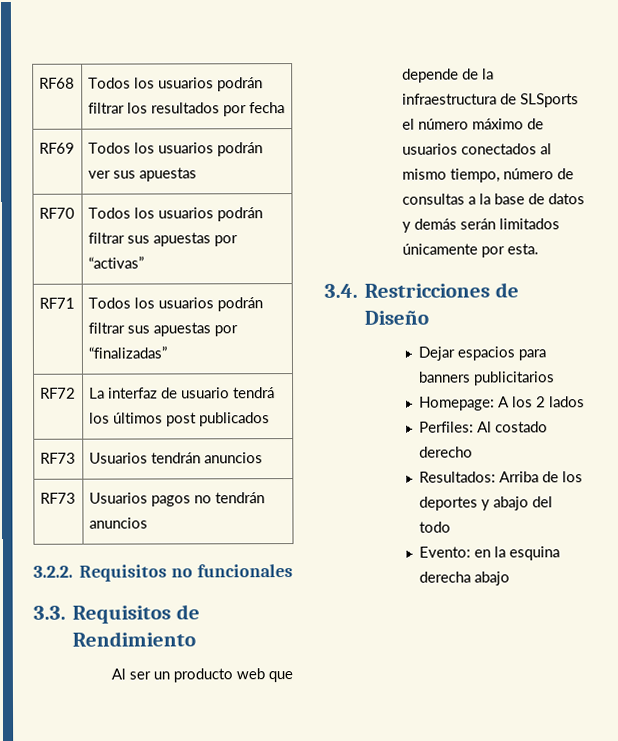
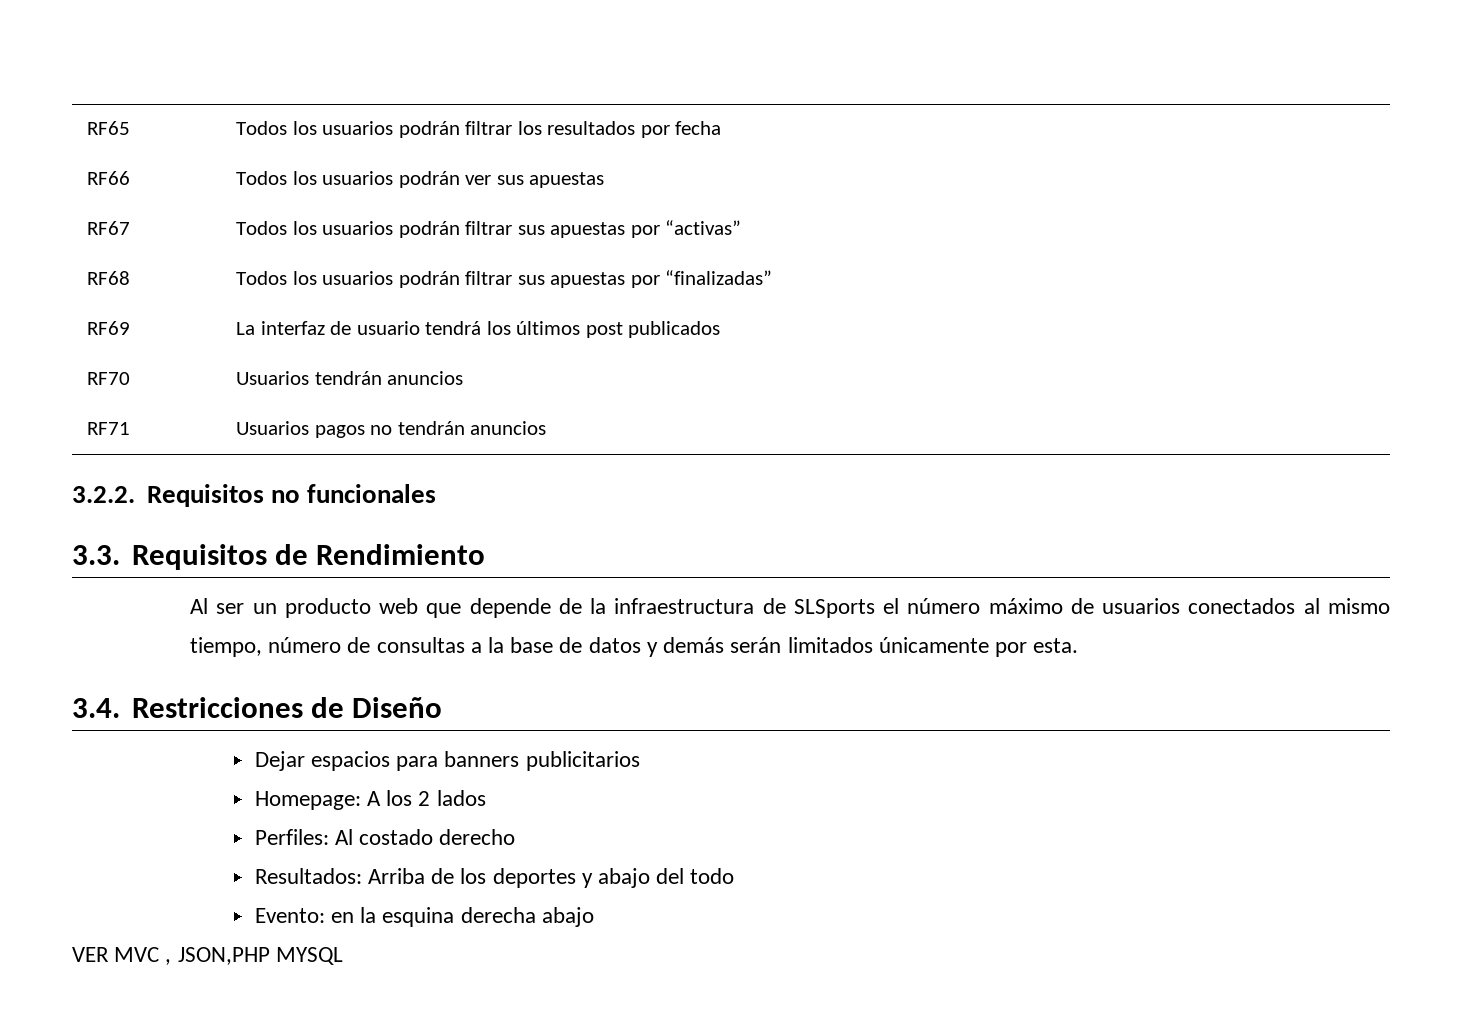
- RF68 | Todos los usuarios podrán filtrar los resultados por fecha
+ RF65 | Todos los usuarios podrán filtrar los resultados por fecha
- RF69 | Todos los usuarios podrán ver sus apuestas
+ RF66 | Todos los usuarios podrán ver sus apuestas
- RF70 | Todos los usuarios podrán filtrar sus apuestas por “activas”
+ RF67 | Todos los usuarios podrán filtrar sus apuestas por “activas”
- RF71 | Todos los usuarios podrán filtrar sus apuestas por “finalizadas”
+ RF68 | Todos los usuarios podrán filtrar sus apuestas por “finalizadas”
- RF72 | La interfaz de usuario tendrá los últimos post publicados
+ RF69 | La interfaz de usuario tendrá los últimos post publicados
- RF73 | Usuarios tendrán anuncios
+ RF70 | Usuarios tendrán anuncios
- RF73 | Usuarios pagos no tendrán anuncios
+ RF71 | Usuarios pagos no tendrán anuncios
+ VER MVC , JSON,PHP MYSQL

